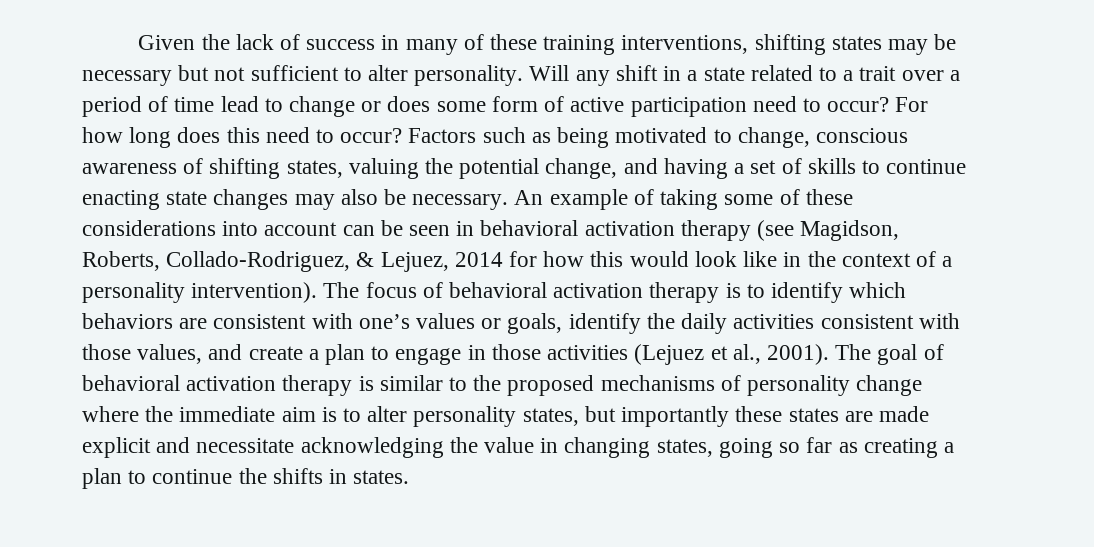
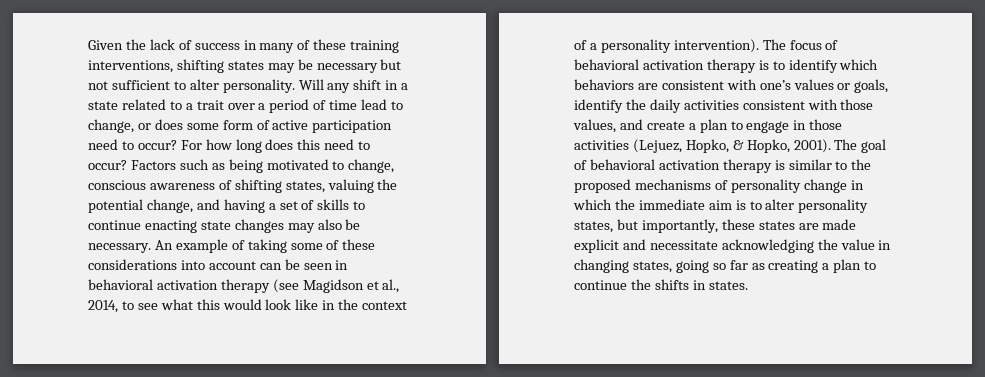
- Will any shift in a state related to a trait over a period of time lead to change or does some form of active participation need to occur?
+ Will any shift in a state related to a trait over a period of time lead to change, or does some form of active participation need to occur?
- An example of taking some of these considerations into account can be seen in behavioral activation therapy (see Magidson, Roberts, Collado-Rodriguez, & Lejuez, 2014 for how this would look like in the context of a personality intervention).
+ An example of taking some of these considerations into account can be seen in behavioral activation therapy (see Magidson et al., 2014, to see what this would look like in the context of a personality intervention).
- The focus of behavioral activation therapy is to identify which behaviors are consistent with one’s values or goals, identify the daily activities consistent with those values, and create a plan to engage in those activities (Lejuez et al., 2001).
+ The focus of behavioral activation therapy is to identify which behaviors are consistent with one’s values or goals, identify the daily activities consistent with those values, and create a plan to engage in those activities (Lejuez, Hopko, & Hopko, 2001).
- The goal of behavioral activation therapy is similar to the proposed mechanisms of personality change where the immediate aim is to alter personality states, but importantly these states are made explicit and necessitate acknowledging the value in changing states, going so far as creating a plan to continue the shifts in states.
+ The goal of behavioral activation therapy is similar to the proposed mechanisms of personality change in which the immediate aim is to alter personality states, but importantly, these states are made explicit and necessitate acknowledging the value in changing states, going so far as creating a plan to continue the shifts in states.

